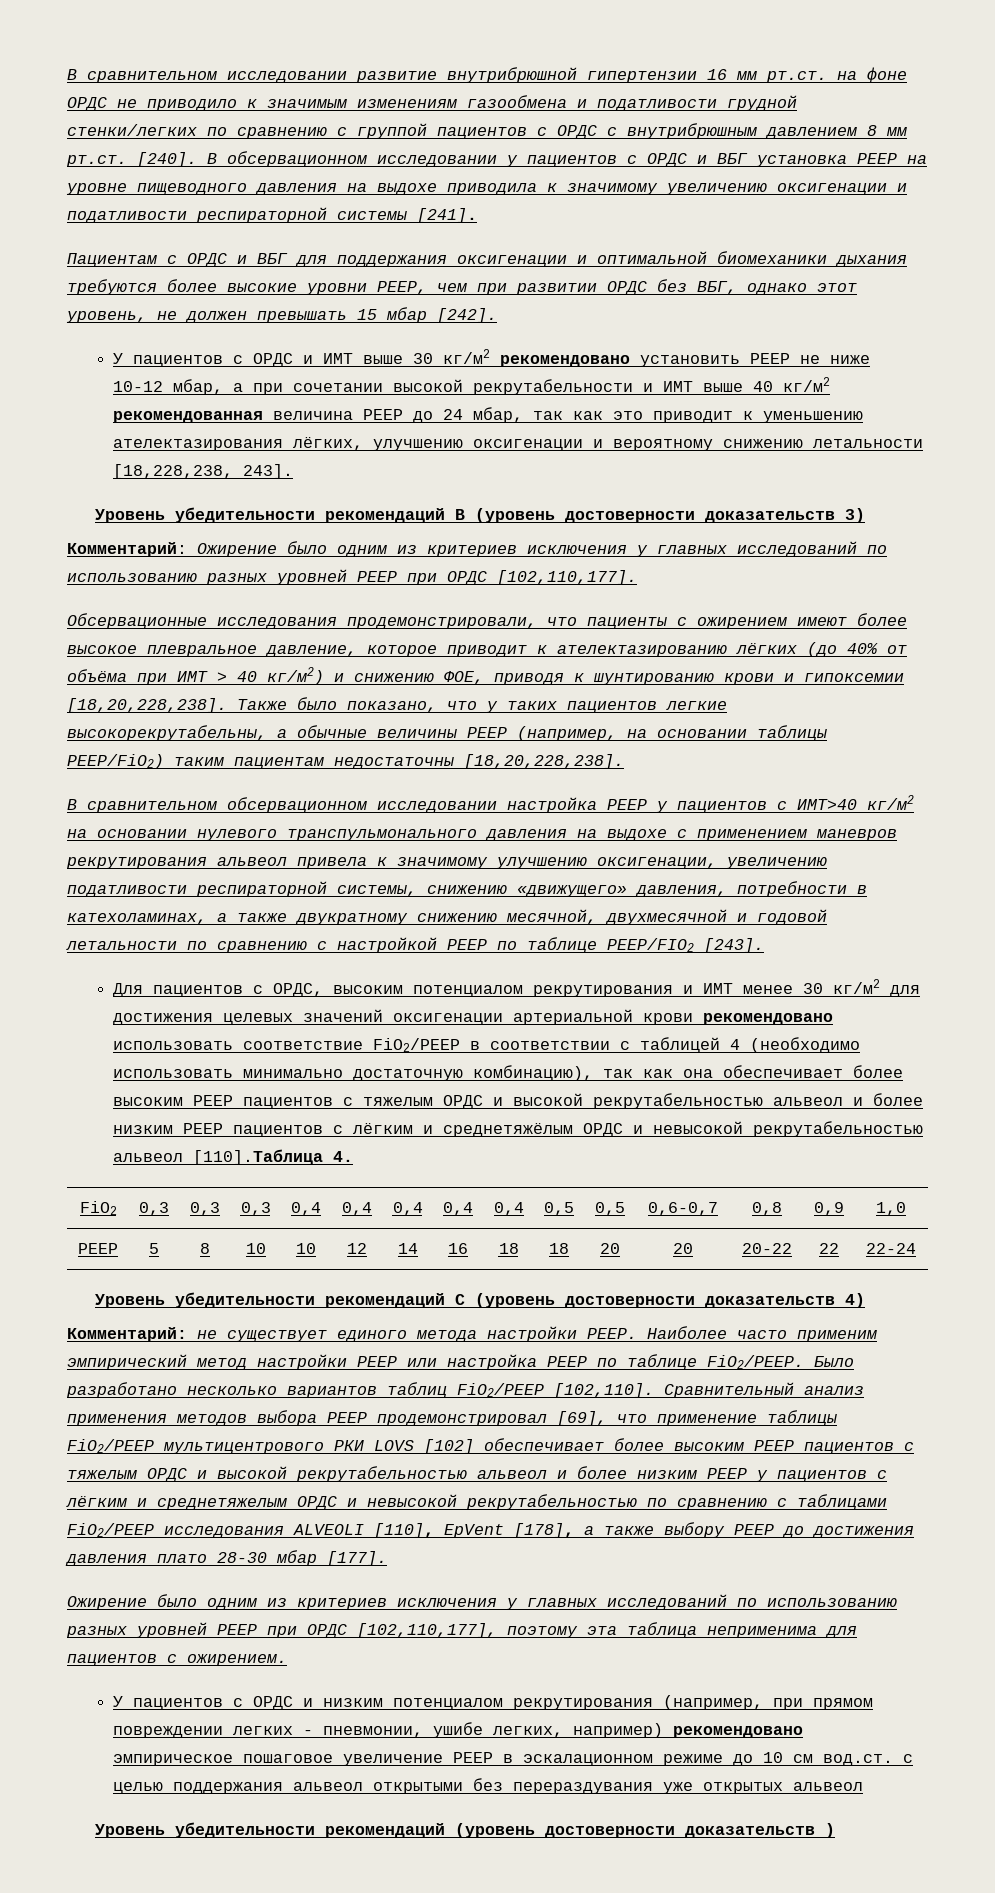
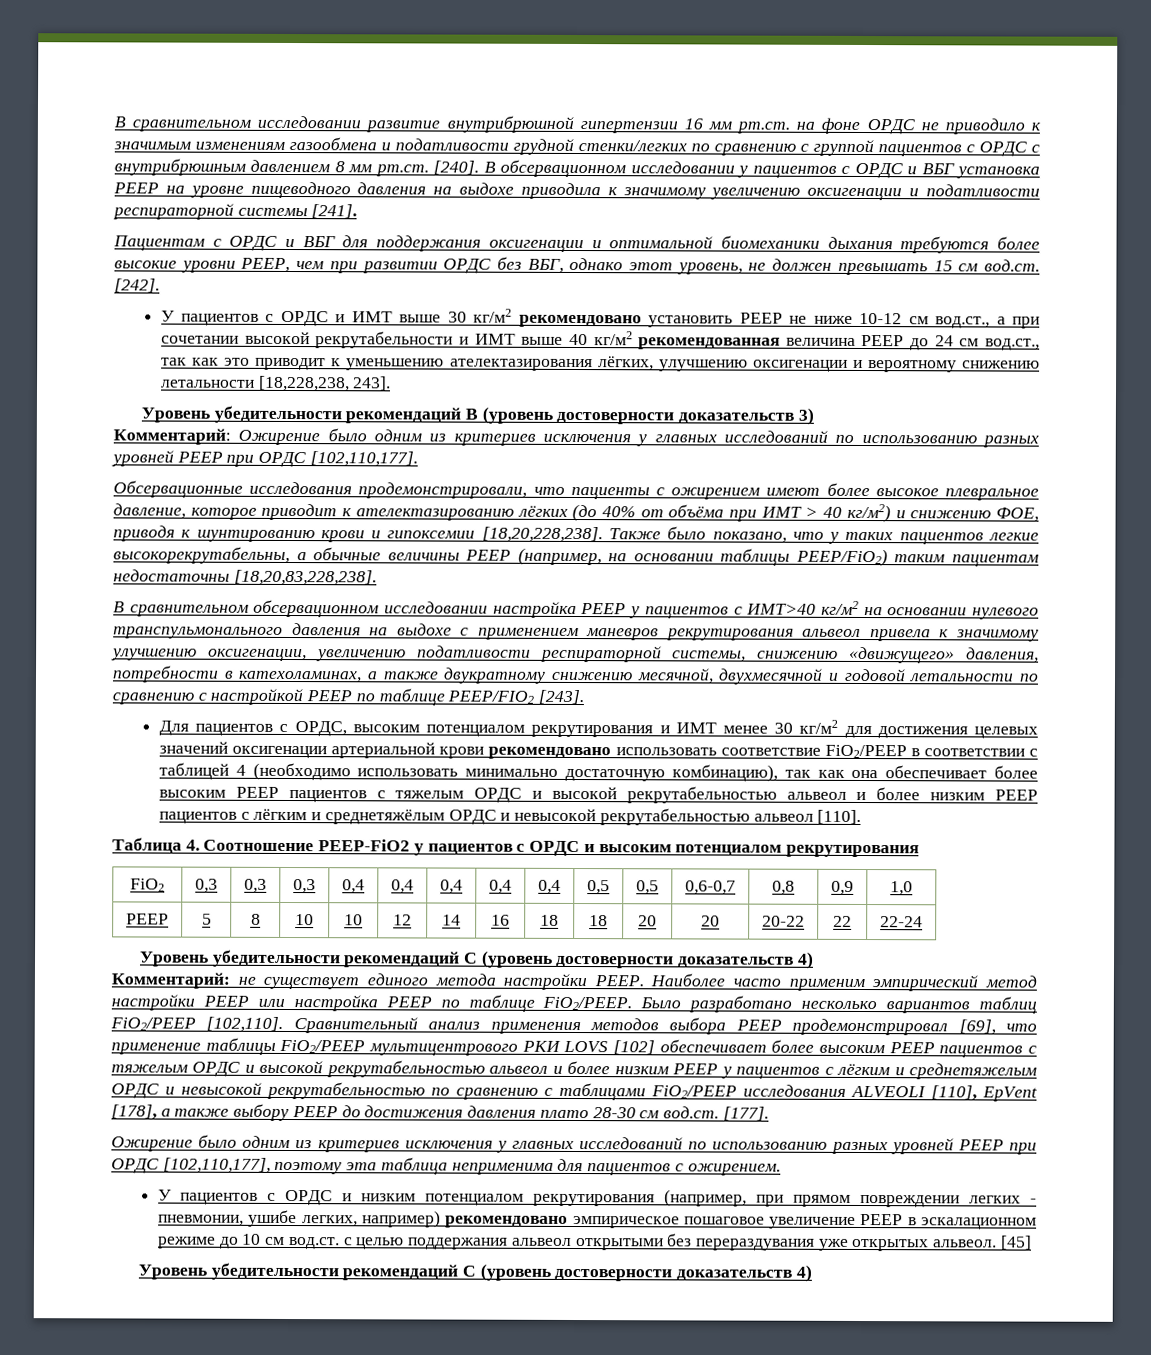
- Пациентам с ОРДС и ВБГ для поддержания оксигенации и оптимальной биомеханики дыхания требуются более высокие уровни РЕЕР, чем при развитии ОРДС без ВБГ, однако этот уровень, не должен превышать 15 мбар [242].
+ Пациентам с ОРДС и ВБГ для поддержания оксигенации и оптимальной биомеханики дыхания требуются более высокие уровни РЕЕР, чем при развитии ОРДС без ВБГ, однако этот уровень, не должен превышать 15 см вод.ст. [242].
- У пациентов с ОРДС и ИМТ выше 30 кг/м2 рекомендовано установить РЕЕР не ниже 10-12 мбар, а при сочетании высокой рекрутабельности и ИМТ выше 40 кг/м2 рекомендованная величина РЕЕР до 24 мбар, так как это приводит к уменьшению ателектазирования лёгких, улучшению оксигенации и вероятному снижению летальности [18,228,238, 243].
+ У пациентов с ОРДС и ИМТ выше 30 кг/м2 рекомендовано установить РЕЕР не ниже 10-12 см вод.ст., а при сочетании высокой рекрутабельности и ИМТ выше 40 кг/м2 рекомендованная величина РЕЕР до 24 см вод.ст., так как это приводит к уменьшению ателектазирования лёгких, улучшению оксигенации и вероятному снижению летальности [18,228,238, 243].
- Также было показано, что у таких пациентов легкие высокорекрутабельны, а обычные величины РЕЕР (например, на основании таблицы PEEP/FiO2) таким пациентам недостаточны [18,20,228,238].
+ Также было показано, что у таких пациентов легкие высокорекрутабельны, а обычные величины РЕЕР (например, на основании таблицы PEEP/FiO2) таким пациентам недостаточны [18,20,83,228,238].
- Для пациентов с ОРДС, высоким потенциалом рекрутирования и ИМТ менее 30 кг/м2 для достижения целевых значений оксигенации артериальной крови рекомендовано использовать соответствие FiO2/PEEP в соответствии с таблицей 4 (необходимо использовать минимально достаточную комбинацию), так как она обеспечивает более высоким РЕЕР пациентов с тяжелым ОРДС и высокой рекрутабельностью альвеол и более низким РЕЕР пациентов с лёгким и среднетяжёлым ОРДС и невысокой рекрутабельностью альвеол [110].Таблица 4.
+ Для пациентов с ОРДС, высоким потенциалом рекрутирования и ИМТ менее 30 кг/м2 для достижения целевых значений оксигенации артериальной крови рекомендовано использовать соответствие FiO2/PEEP в соответствии с таблицей 4 (необходимо использовать минимально достаточную комбинацию), так как она обеспечивает более высоким РЕЕР пациентов с тяжелым ОРДС и высокой рекрутабельностью альвеол и более низким РЕЕР пациентов с лёгким и среднетяжёлым ОРДС и невысокой рекрутабельностью альвеол [110].
+ Таблица 4. Соотношение PEEP-FiO2 у пациентов с ОРДС и высоким потенциалом рекрутирования
- Сравнительный анализ применения методов выбора РЕЕР продемонстрировал [69], что применение таблицы FiO2/PEEP мультицентрового РКИ LOVS [102] обеспечивает более высоким РЕЕР пациентов с тяжелым ОРДС и высокой рекрутабельностью альвеол и более низким РЕЕР у пациентов с лёгким и среднетяжелым ОРДС и невысокой рекрутабельностью по сравнению с таблицами FiO2/PEEP исследования ALVEOLI [110], EpVent [178], а также выбору РЕЕР до достижения давления плато 28-30 мбар [177].
+ Сравнительный анализ применения методов выбора РЕЕР продемонстрировал [69], что применение таблицы FiO2/PEEP мультицентрового РКИ LOVS [102] обеспечивает более высоким РЕЕР пациентов с тяжелым ОРДС и высокой рекрутабельностью альвеол и более низким РЕЕР у пациентов с лёгким и среднетяжелым ОРДС и невысокой рекрутабельностью по сравнению с таблицами FiO2/PEEP исследования ALVEOLI [110], EpVent [178], а также выбору РЕЕР до достижения давления плато 28-30 см вод.ст. [177].
- У пациентов с ОРДС и низким потенциалом рекрутирования (например, при прямом повреждении легких - пневмонии, ушибе легких, например) рекомендовано эмпирическое пошаговое увеличение РЕЕР в эскалационном режиме до 10 см вод.ст. с целью поддержания альвеол открытыми без перераздувания уже открытых альвеол
- Уровень убедительности рекомендаций (уровень достоверности доказательств )
+ У пациентов с ОРДС и низким потенциалом рекрутирования (например, при прямом повреждении легких - пневмонии, ушибе легких, например) рекомендовано эмпирическое пошаговое увеличение РЕЕР в эскалационном режиме до 10 см вод.ст. с целью поддержания альвеол открытыми без перераздувания уже открытых альвеол. [45]
+ Уровень убедительности рекомендаций С (уровень достоверности доказательств 4)

